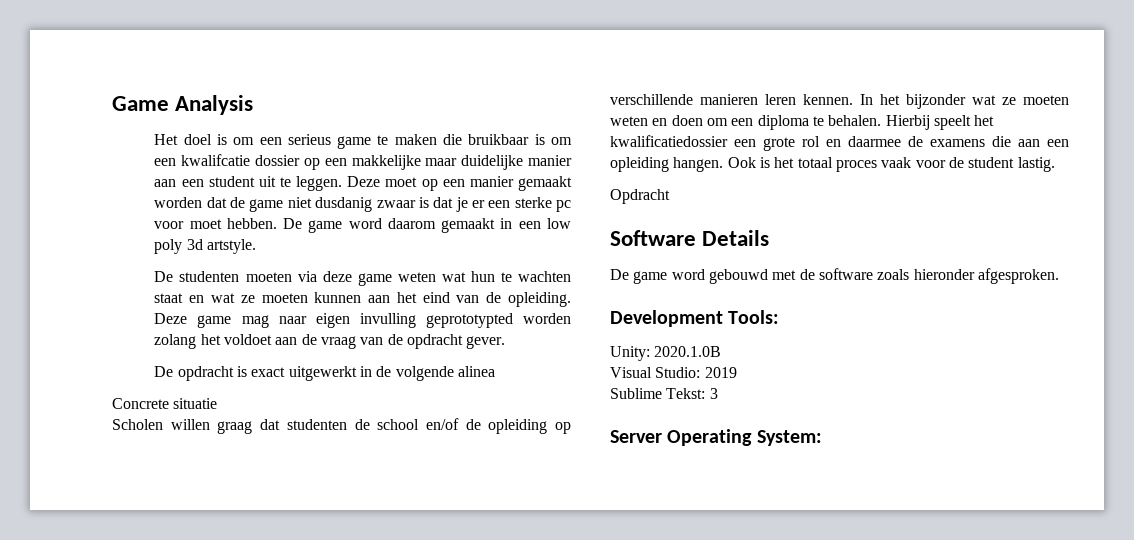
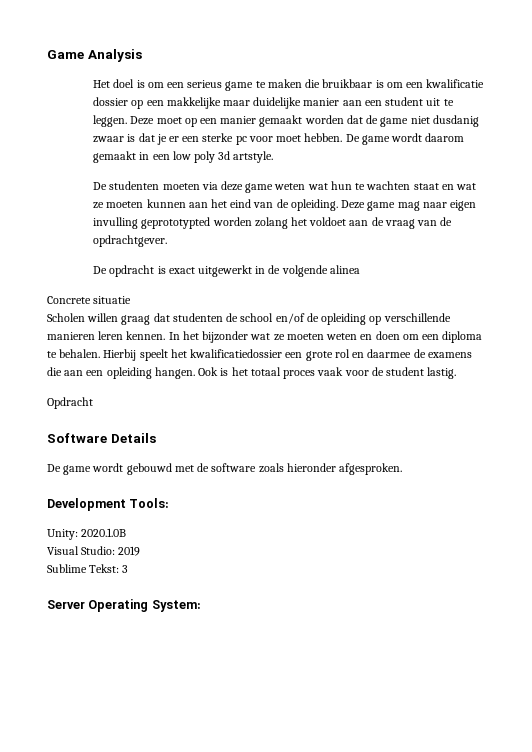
- Het doel is om een serieus game te maken die bruikbaar is om een kwalifcatie dossier op een makkelijke maar duidelijke manier aan een student uit te leggen.
+ Het doel is om een serieus game te maken die bruikbaar is om een kwalificatie dossier op een makkelijke maar duidelijke manier aan een student uit te leggen.
- De game word daarom gemaakt in een low poly 3d artstyle.
+ De game wordt daarom gemaakt in een low poly 3d artstyle.
- Deze game mag naar eigen invulling geprototypted worden zolang het voldoet aan de vraag van de opdracht gever.
+ Deze game mag naar eigen invulling geprototypted worden zolang het voldoet aan de vraag van de opdrachtgever.
- De game word gebouwd met de software zoals hieronder afgesproken.
+ De game wordt gebouwd met de software zoals hieronder afgesproken.

